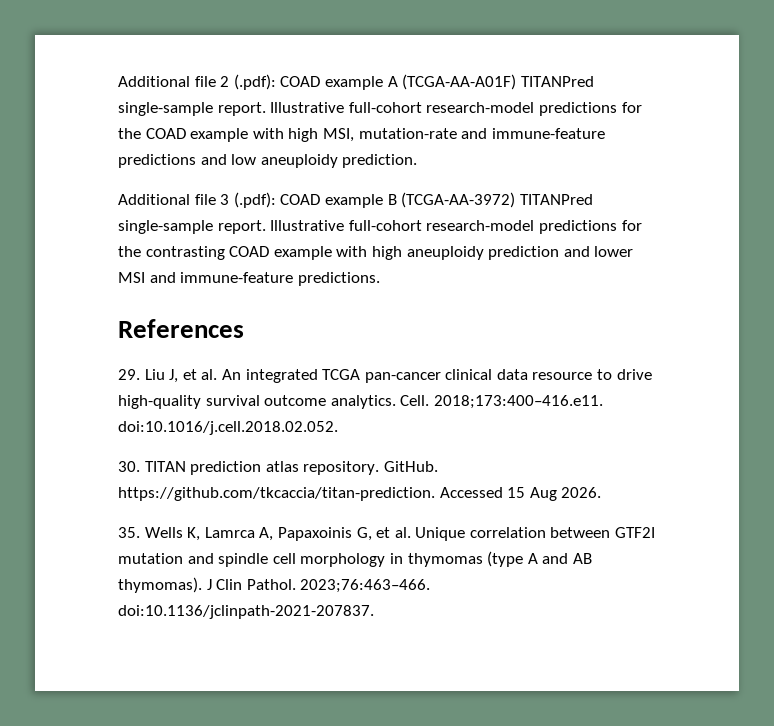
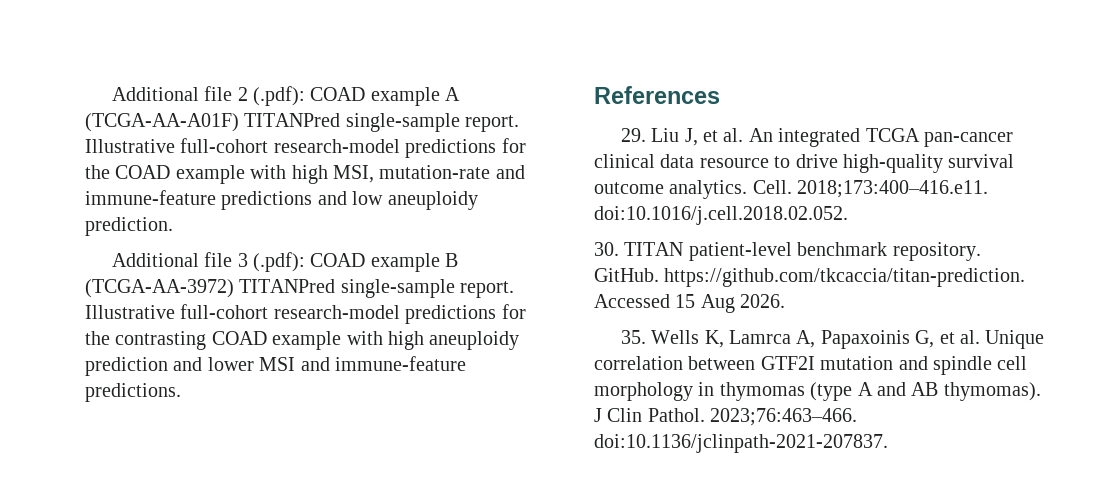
- 30. TITAN prediction atlas repository.
+ 30. TITAN patient-level benchmark repository.

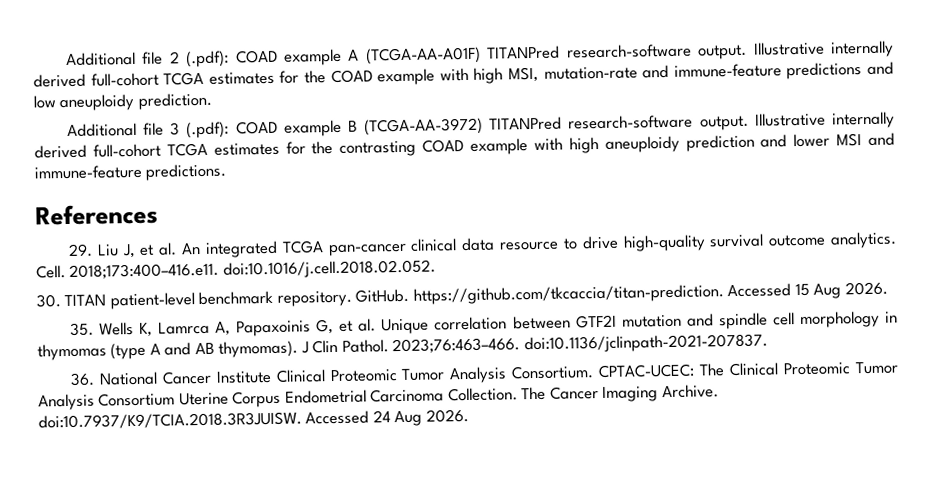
- Additional file 2 (.pdf): COAD example A (TCGA-AA-A01F) TITANPred single-sample report. Illustrative full-cohort research-model predictions for the COAD example with high MSI, mutation-rate and immune-feature predictions and low aneuploidy prediction.
+ Additional file 2 (.pdf): COAD example A (TCGA-AA-A01F) TITANPred research-software output. Illustrative internally derived full-cohort TCGA estimates for the COAD example with high MSI, mutation-rate and immune-feature predictions and low aneuploidy prediction.
- Additional file 3 (.pdf): COAD example B (TCGA-AA-3972) TITANPred single-sample report. Illustrative full-cohort research-model predictions for the contrasting COAD example with high aneuploidy prediction and lower MSI and immune-feature predictions.
+ Additional file 3 (.pdf): COAD example B (TCGA-AA-3972) TITANPred research-software output. Illustrative internally derived full-cohort TCGA estimates for the contrasting COAD example with high aneuploidy prediction and lower MSI and immune-feature predictions.
+ 36. National Cancer Institute Clinical Proteomic Tumor Analysis Consortium. CPTAC-UCEC: The Clinical Proteomic Tumor Analysis Consortium Uterine Corpus Endometrial Carcinoma Collection. The Cancer Imaging Archive. doi:10.7937/K9/TCIA.2018.3R3JUISW. Accessed 24 Aug 2026.

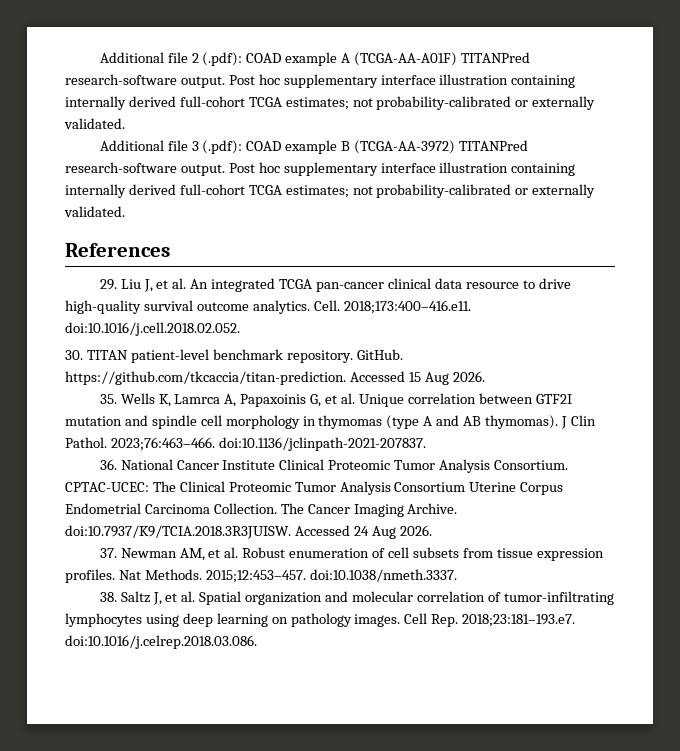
- Additional file 2 (.pdf): COAD example A (TCGA-AA-A01F) TITANPred research-software output. Illustrative internally derived full-cohort TCGA estimates for the COAD example with high MSI, mutation-rate and immune-feature predictions and low aneuploidy prediction.
+ Additional file 2 (.pdf): COAD example A (TCGA-AA-A01F) TITANPred research-software output. Post hoc supplementary interface illustration containing internally derived full-cohort TCGA estimates; not probability-calibrated or externally validated.
- Additional file 3 (.pdf): COAD example B (TCGA-AA-3972) TITANPred research-software output. Illustrative internally derived full-cohort TCGA estimates for the contrasting COAD example with high aneuploidy prediction and lower MSI and immune-feature predictions.
+ Additional file 3 (.pdf): COAD example B (TCGA-AA-3972) TITANPred research-software output. Post hoc supplementary interface illustration containing internally derived full-cohort TCGA estimates; not probability-calibrated or externally validated.
+ 37. Newman AM, et al. Robust enumeration of cell subsets from tissue expression profiles. Nat Methods. 2015;12:453–457. doi:10.1038/nmeth.3337.
+ 38. Saltz J, et al. Spatial organization and molecular correlation of tumor-infiltrating lymphocytes using deep learning on pathology images. Cell Rep. 2018;23:181–193.e7. doi:10.1016/j.celrep.2018.03.086.

